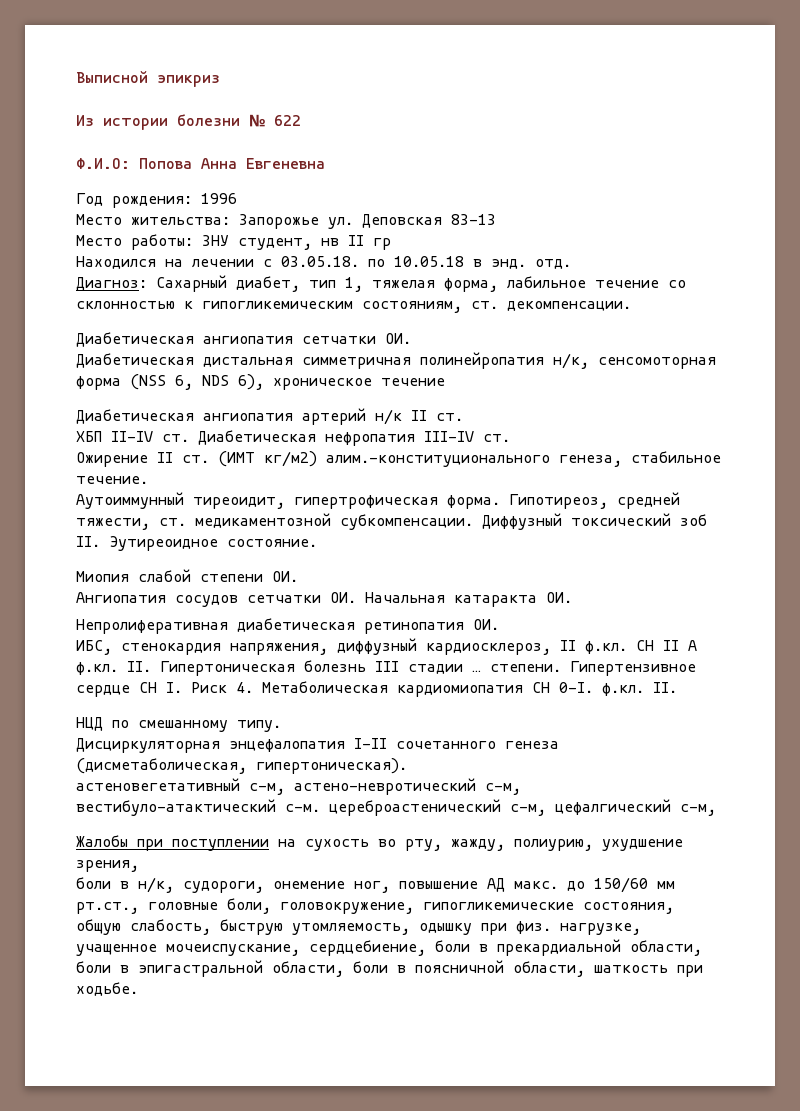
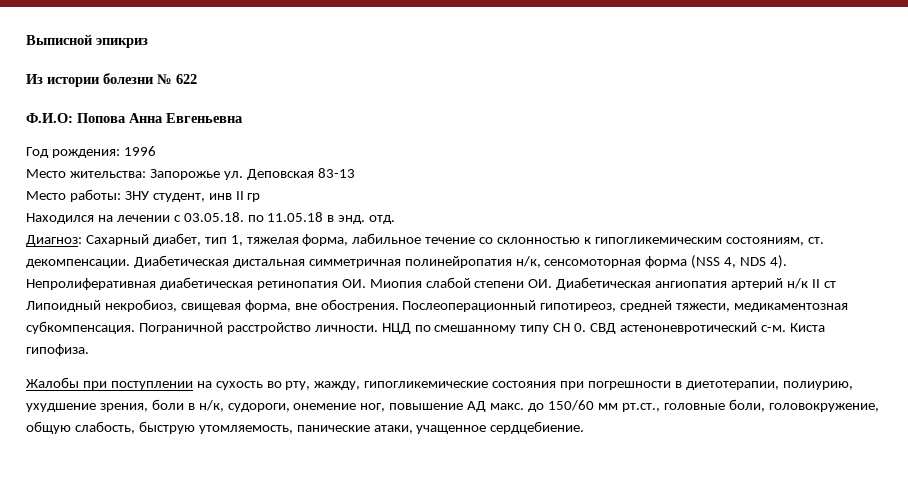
- Ф.И.О: Попова Анна Евгеневна
+ Ф.И.О: Попова Анна Евгеньевна
- Место работы: ЗНУ студент, нв II гр
+ Место работы: ЗНУ студент, инв II гр
- Находился на лечении с 03.05.18. по 10.05.18 в энд. отд.
+ Находился на лечении с 03.05.18. по 11.05.18 в энд. отд.
- Диагноз: Сахарный диабет, тип 1, тяжелая форма, лабильное течение со склонностью к гипогликемическим состояниям, ст. декомпенсации.
- Диабетическая ангиопатия сетчатки ОИ.
- Диабетическая дистальная симметричная полинейропатия н/к, сенсомоторная форма (NSS 6, NDS 6), хроническое течение
- Диабетическая ангиопатия артерий н/к II ст.
- ХБП II-IV ст. Диабетическая нефропатия III-IV ст.
- Ожирение II ст. (ИМТ кг/м2) алим.-конституционального генеза, стабильное течение.
- Аутоиммунный тиреоидит, гипертрофическая форма. Гипотиреоз, средней тяжести, ст. медикаментозной субкомпенсации. Диффузный токсический зоб II. Эутиреоидное состояние.
- Миопия слабой степени ОИ.
- Ангиопатия сосудов сетчатки ОИ. Начальная катаракта ОИ.
- Непролиферативная диабетическая ретинопатия ОИ.
- ИБС, стенокардия напряжения, диффузный кардиосклероз, II ф.кл. СН II А ф.кл. II. Гипертоническая болезнь III стадии … степени. Гипертензивное сердце СН I. Риск 4. Метаболическая кардиомиопатия СН 0-I. ф.кл. II.
- НЦД по смешанному типу.
- Дисциркуляторная энцефалопатия I-II сочетанного генеза (дисметаболическая, гипертоническая).
- астеновегетативный с-м, астено-невротический с-м, вестибуло-атактический с-м. цереброастенический с-м, цефалгический с-м,
+ Диагноз: Сахарный диабет, тип 1, тяжелая форма, лабильное течение со склонностью к гипогликемическим состояниям, ст. декомпенсации. Диабетическая дистальная симметричная полинейропатия н/к, сенсомоторная форма (NSS 4, NDS 4). Непролиферативная диабетическая ретинопатия ОИ. Миопия слабой степени ОИ. Диабетическая ангиопатия артерий н/к II ст Липоидный некробиоз, свищевая форма, вне обострения. Послеоперационный гипотиреоз, средней тяжести, медикаментозная субкомпенсация. Пограничной расстройство личности. НЦД по смешанному типу СН 0. СВД астеноневротический с-м. Киста гипофиза.
- Жалобы при поступлении на сухость во рту, жажду, полиурию, ухудшение зрения,
- боли в н/к, судороги, онемение ног, повышение АД макс. до 150/60 мм рт.ст., головные боли, головокружение, гипогликемические состояния, общую слабость, быструю утомляемость, одышку при физ. нагрузке, учащенное мочеиспускание, сердцебиение, боли в прекардиальной области, боли в эпигастральной области, боли в поясничной области, шаткость при ходьбе.
+ Жалобы при поступлении на сухость во рту, жажду, гипогликемические состояния при погрешности в диетотерапии, полиурию, ухудшение зрения, боли в н/к, судороги, онемение ног, повышение АД макс. до 150/60 мм рт.ст., головные боли, головокружение, общую слабость, быструю утомляемость, панические атаки, учащенное сердцебиение.

